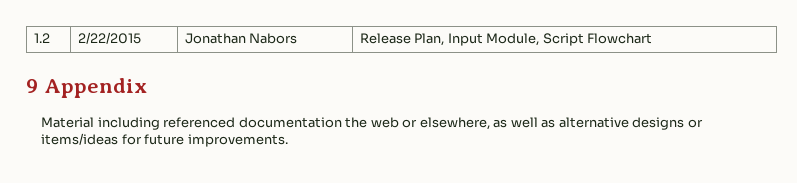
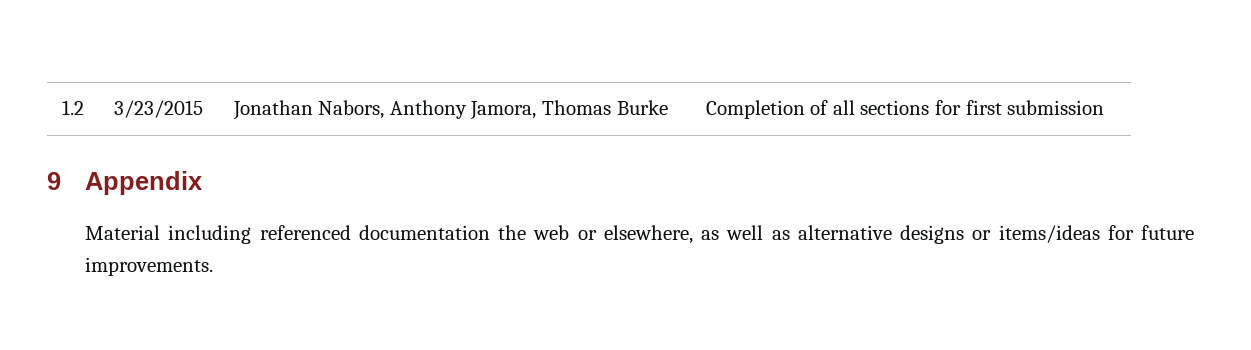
- 1.2 | 2/22/2015 | Jonathan Nabors | Release Plan, Input Module, Script Flowchart
+ 1.2 | 3/23/2015 | Jonathan Nabors, Anthony Jamora, Thomas Burke | Completion of all sections for first submission

